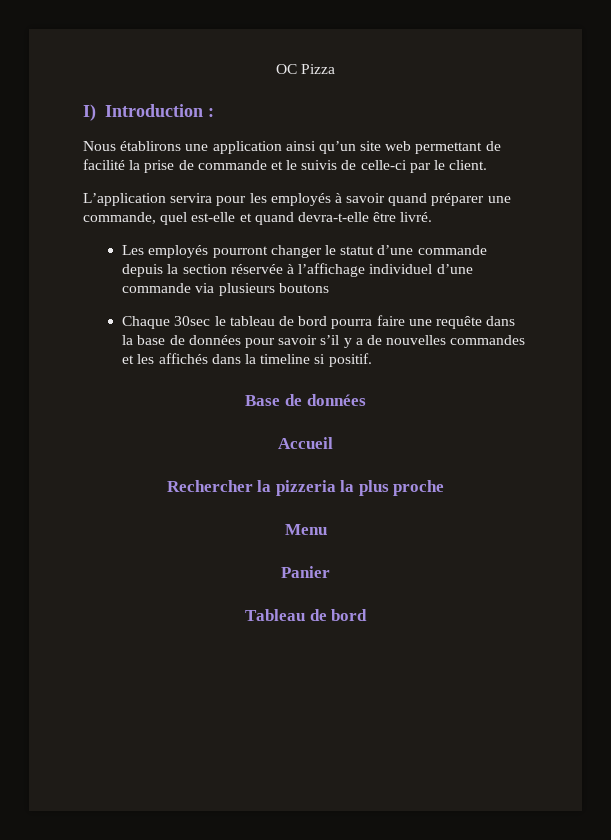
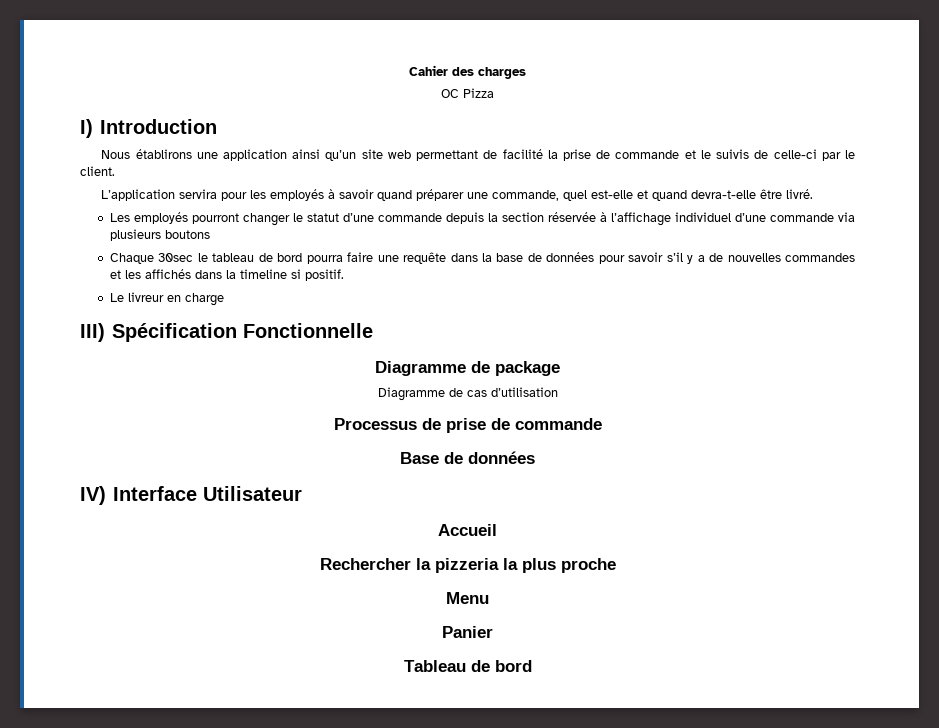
+ Cahier des charges
- I) Introduction :
+ I) Introduction
+ Le livreur en charge
+ III) Spécification Fonctionnelle
+ Diagramme de package
+ Diagramme de cas d’utilisation
+ Processus de prise de commande
+ IV) Interface Utilisateur

